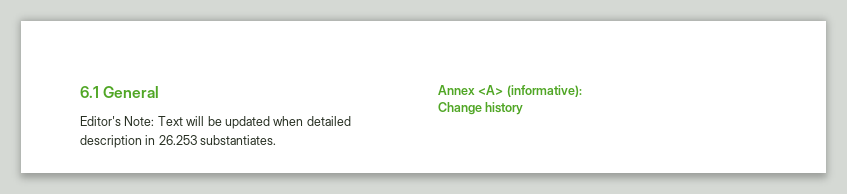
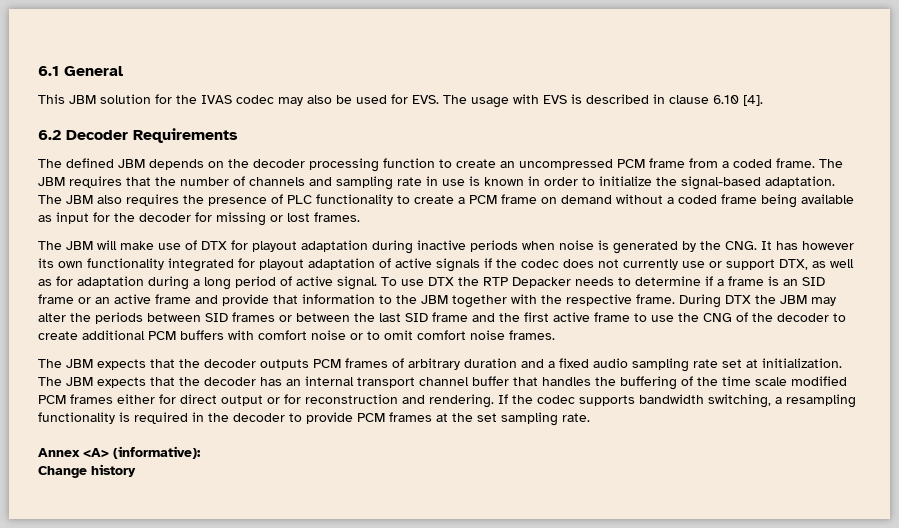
- Editor's Note: Text will be updated when detailed description in 26.253 substantiates.
+ This JBM solution for the IVAS codec may also be used for EVS. The usage with EVS is described in clause 6.10 [4].
+ 6.2 Decoder Requirements
+ The defined JBM depends on the decoder processing function to create an uncompressed PCM frame from a coded frame. The JBM requires that the number of channels and sampling rate in use is known in order to initialize the signal-based adaptation. The JBM also requires the presence of PLC functionality to create a PCM frame on demand without a coded frame being available as input for the decoder for missing or lost frames.
+ The JBM will make use of DTX for playout adaptation during inactive periods when noise is generated by the CNG. It has however its own functionality integrated for playout adaptation of active signals if the codec does not currently use or support DTX, as well as for adaptation during a long period of active signal. To use DTX the RTP Depacker needs to determine if a frame is an SID frame or an active frame and provide that information to the JBM together with the respective frame. During DTX the JBM may alter the periods between SID frames or between the last SID frame and the first active frame to use the CNG of the decoder to create additional PCM buffers with comfort noise or to omit comfort noise frames.
+ The JBM expects that the decoder outputs PCM frames of arbitrary duration and a fixed audio sampling rate set at initialization. The JBM expects that the decoder has an internal transport channel buffer that handles the buffering of the time scale modified PCM frames either for direct output or for reconstruction and rendering. If the codec supports bandwidth switching, a resampling functionality is required in the decoder to provide PCM frames at the set sampling rate.

